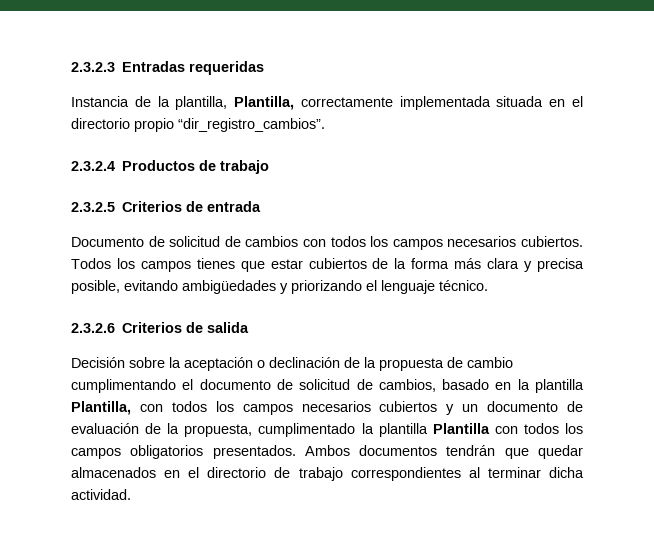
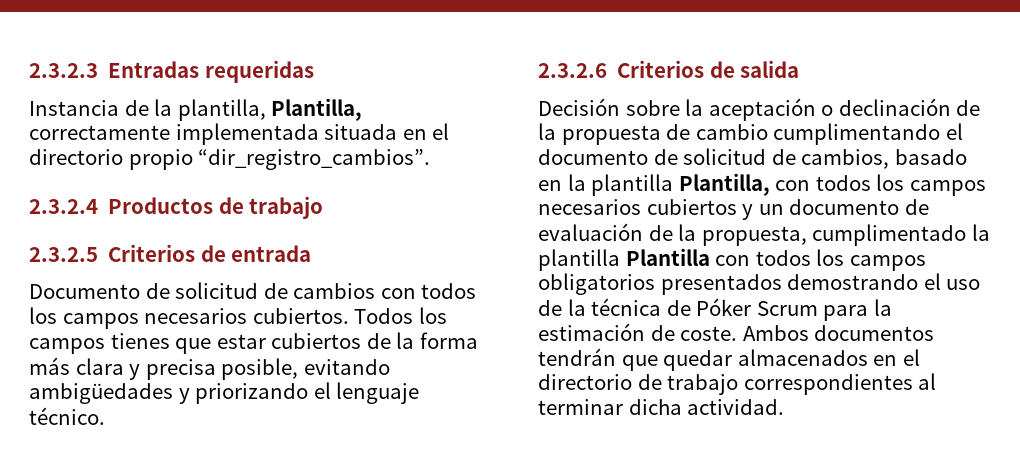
- Decisión sobre la aceptación o declinación de la propuesta de cambio cumplimentando el documento de solicitud de cambios, basado en la plantilla Plantilla, con todos los campos necesarios cubiertos y un documento de evaluación de la propuesta, cumplimentado la plantilla Plantilla con todos los campos obligatorios presentados.
+ Decisión sobre la aceptación o declinación de la propuesta de cambio cumplimentando el documento de solicitud de cambios, basado en la plantilla Plantilla, con todos los campos necesarios cubiertos y un documento de evaluación de la propuesta, cumplimentado la plantilla Plantilla con todos los campos obligatorios presentados demostrando el uso de la técnica de Póker Scrum para la estimación de coste.

